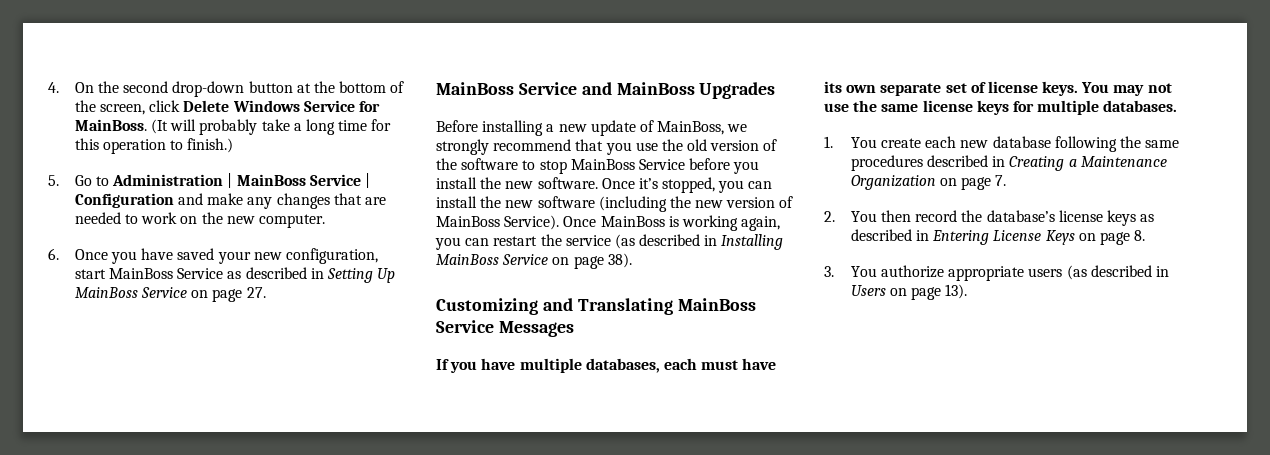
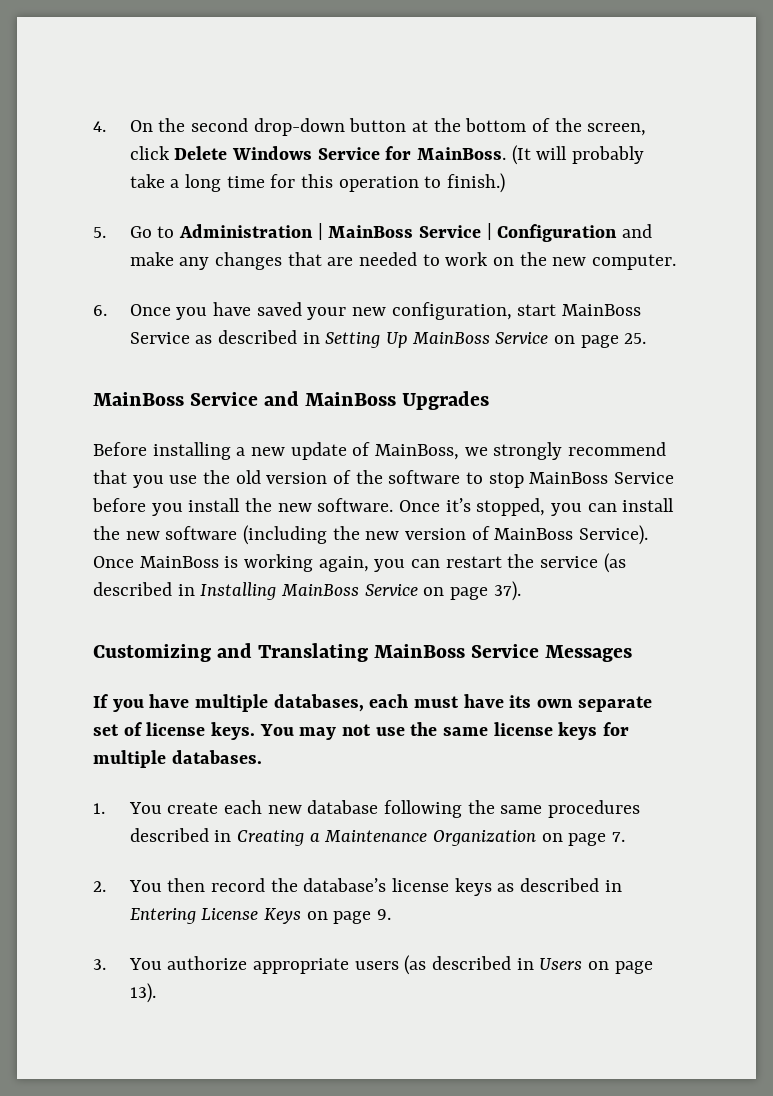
- 6. Once you have saved your new configuration, start MainBoss Service as described in Setting Up MainBoss Service on page 27.
+ 6. Once you have saved your new configuration, start MainBoss Service as described in Setting Up MainBoss Service on page 25.
- Once MainBoss is working again, you can restart the service (as described in Installing MainBoss Service on page 38).
+ Once MainBoss is working again, you can restart the service (as described in Installing MainBoss Service on page 37).
- 2. You then record the database’s license keys as described in Entering License Keys on page 8.
+ 2. You then record the database’s license keys as described in Entering License Keys on page 9.

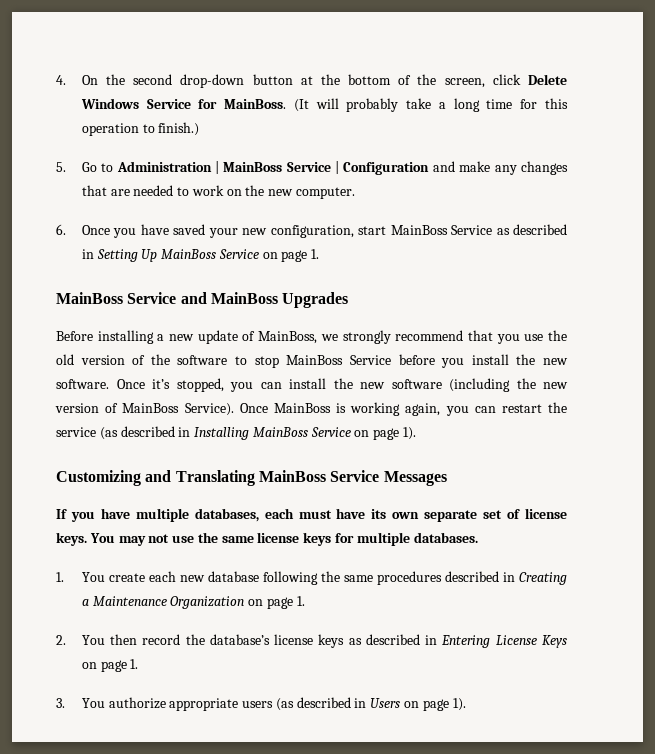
- 6. Once you have saved your new configuration, start MainBoss Service as described in Setting Up MainBoss Service on page 25.
+ 6. Once you have saved your new configuration, start MainBoss Service as described in Setting Up MainBoss Service on page 1.
- Once MainBoss is working again, you can restart the service (as described in Installing MainBoss Service on page 37).
+ Once MainBoss is working again, you can restart the service (as described in Installing MainBoss Service on page 1).
- 1. You create each new database following the same procedures described in Creating a Maintenance Organization on page 7.
+ 1. You create each new database following the same procedures described in Creating a Maintenance Organization on page 1.
- 2. You then record the database’s license keys as described in Entering License Keys on page 9.
+ 2. You then record the database’s license keys as described in Entering License Keys on page 1.
- 3. You authorize appropriate users (as described in Users on page 13).
+ 3. You authorize appropriate users (as described in Users on page 1).

